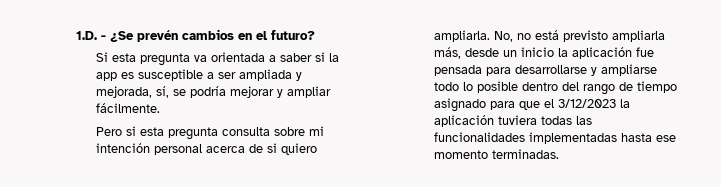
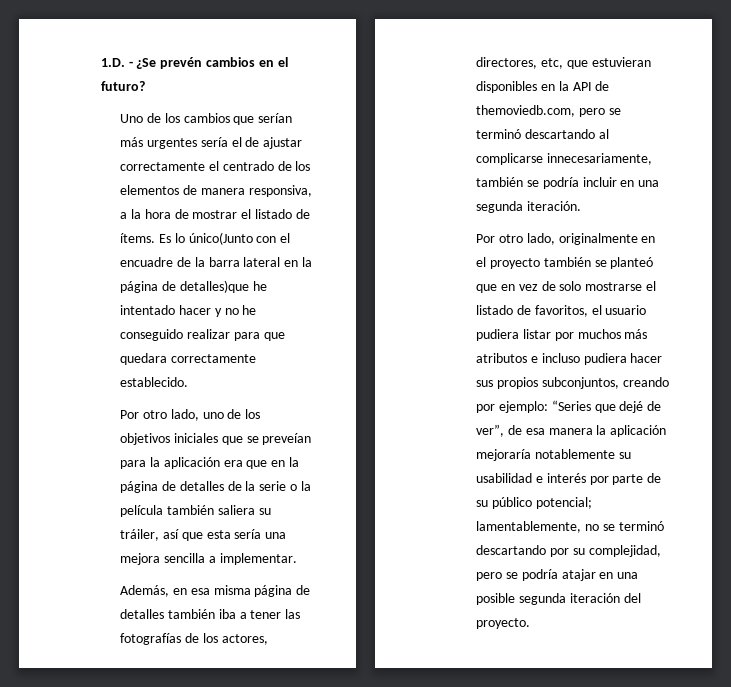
- Si esta pregunta va orientada a saber si la app es susceptible a ser ampliada y mejorada, sí, se podría mejorar y ampliar fácilmente.
- Pero si esta pregunta consulta sobre mi intención personal acerca de si quiero ampliarla. No, no está previsto ampliarla más, desde un inicio la aplicación fue pensada para desarrollarse y ampliarse todo lo posible dentro del rango de tiempo asignado para que el 3/12/2023 la aplicación tuviera todas las funcionalidades implementadas hasta ese momento terminadas.
+ Uno de los cambios que serían más urgentes sería el de ajustar correctamente el centrado de los elementos de manera responsiva, a la hora de mostrar el listado de ítems. Es lo único(Junto con el encuadre de la barra lateral en la página de detalles)que he intentado hacer y no he conseguido realizar para que quedara correctamente establecido.
+ Por otro lado, uno de los objetivos iniciales que se preveían para la aplicación era que en la página de detalles de la serie o la película también saliera su tráiler, así que esta sería una mejora sencilla a implementar.
+ Además, en esa misma página de detalles también iba a tener las fotografías de los actores, directores, etc, que estuvieran disponibles en la API de themoviedb.com, pero se terminó descartando al complicarse innecesariamente, también se podría incluir en una segunda iteración.
+ Por otro lado, originalmente en el proyecto también se planteó que en vez de solo mostrarse el listado de favoritos, el usuario pudiera listar por muchos más atributos e incluso pudiera hacer sus propios subconjuntos, creando por ejemplo: “Series que dejé de ver”, de esa manera la aplicación mejoraría notablemente su usabilidad e interés por parte de su público potencial; lamentablemente, no se terminó descartando por su complejidad, pero se podría atajar en una posible segunda iteración del proyecto.

